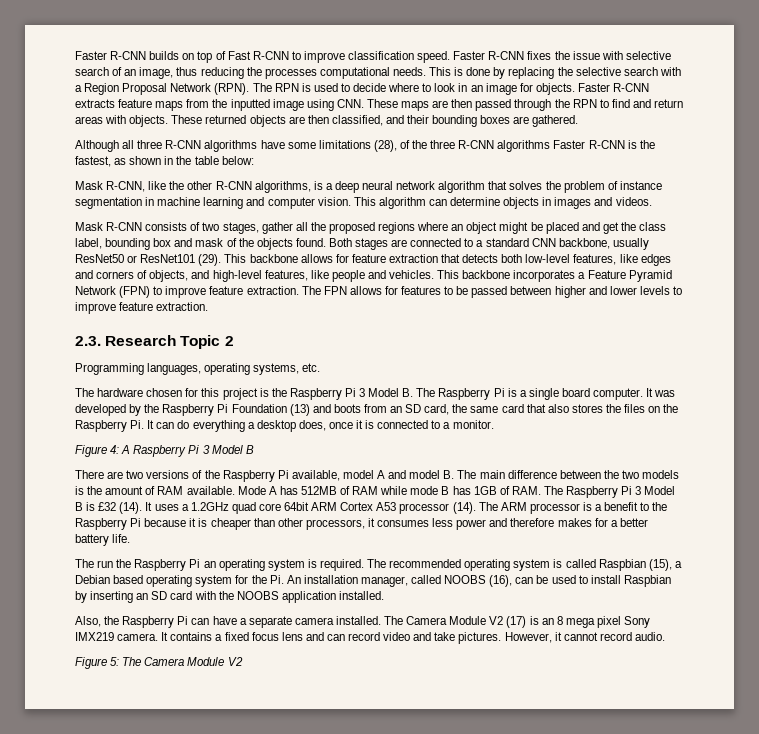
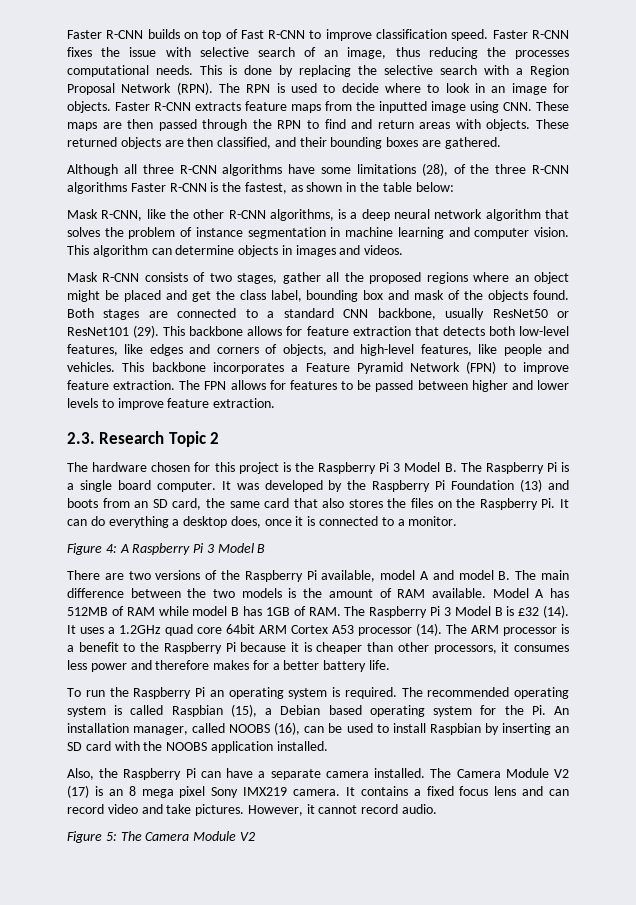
- Programming languages, operating systems, etc.
- Mode A has 512MB of RAM while mode B has 1GB of RAM. The Raspberry Pi 3 Model B is £32 (14).
+ Model A has 512MB of RAM while model B has 1GB of RAM. The Raspberry Pi 3 Model B is £32 (14).
- The run the Raspberry Pi an operating system is required.
+ To run the Raspberry Pi an operating system is required.

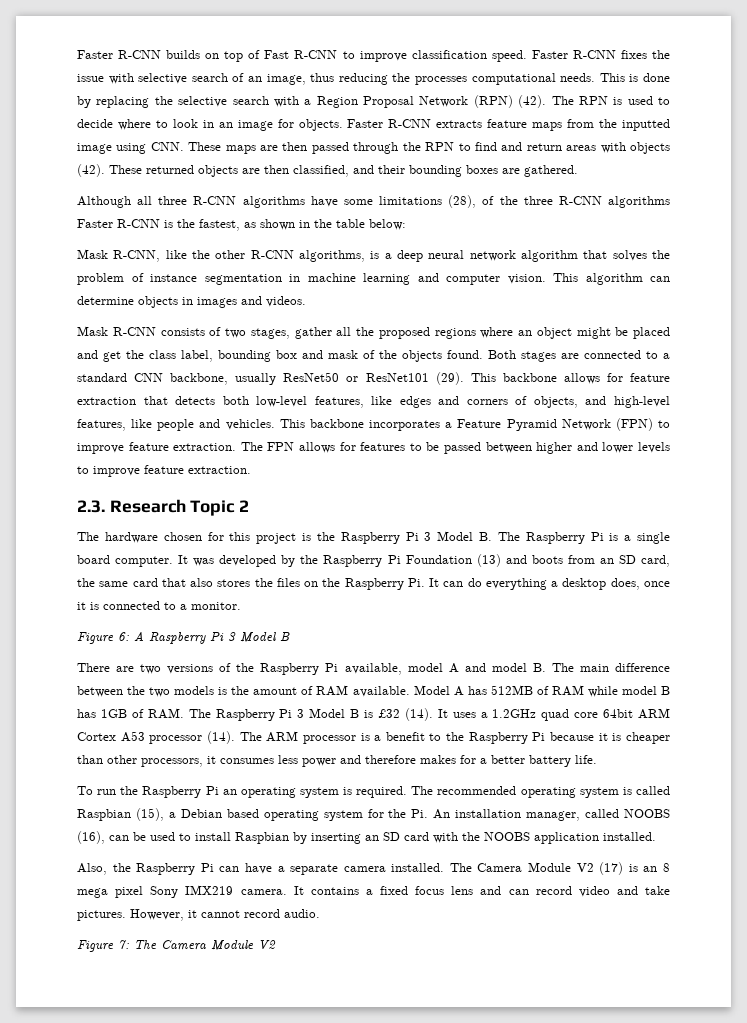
- This is done by replacing the selective search with a Region Proposal Network (RPN).
+ This is done by replacing the selective search with a Region Proposal Network (RPN) (42).
- Faster R-CNN extracts feature maps from the inputted image using CNN. These maps are then passed through the RPN to find and return areas with objects.
+ Faster R-CNN extracts feature maps from the inputted image using CNN. These maps are then passed through the RPN to find and return areas with objects (42).
- Figure 4: A Raspberry Pi 3 Model B
+ Figure 6: A Raspberry Pi 3 Model B
- Figure 5: The Camera Module V2
+ Figure 7: The Camera Module V2

